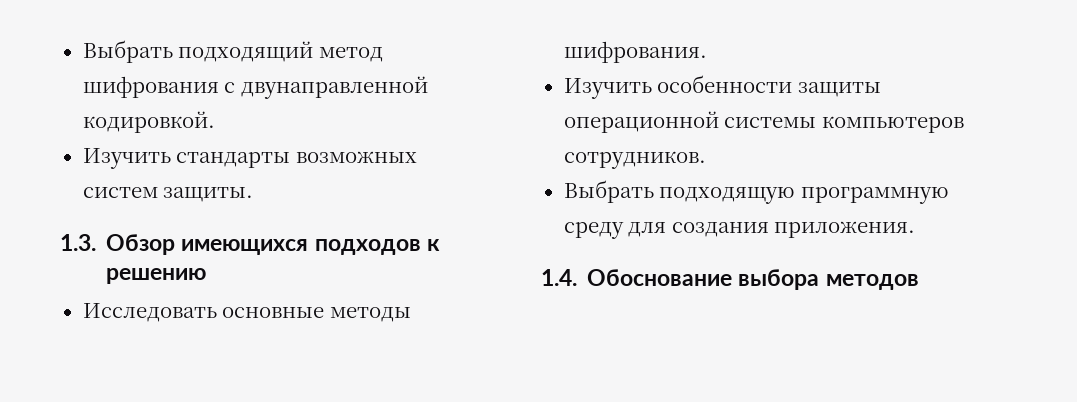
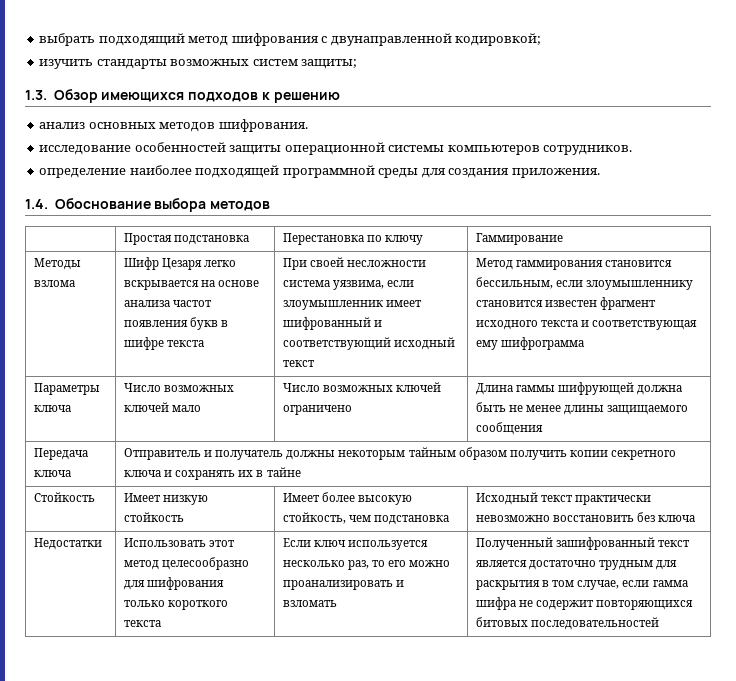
- Выбрать подходящий метод шифрования с двунаправленной кодировкой.
- Изучить стандарты возможных систем защиты.
+ выбрать подходящий метод шифрования с двунаправленной кодировкой;
+ изучить стандарты возможных систем защиты;
- Исследовать основные методы шифрования.
+ анализ основных методов шифрования.
- Изучить особенности защиты операционной системы компьютеров сотрудников.
+ исследование особенностей защиты операционной системы компьютеров сотрудников.
- Выбрать подходящую программную среду для создания приложения.
+ определение наиболее подходящей программной среды для создания приложения.
+ | Простая подстановка | Перестановка по ключу | Гаммирование
+ Методы взлома | Шифр Цезаря легко вскрывается на основе анализа частот появления букв в шифре текста | При своей несложности система уязвима, если злоумышленник имеет шифрованный и соответствующий исходный текст | Метод гаммирования становится бессильным, если злоумышленнику становится известен фрагмент исходного текста и соответствующая ему шифрограмма
+ Параметры ключа | Число возможных ключей мало | Число возможных ключей ограничено | Длина гаммы шифрующей должна быть не менее длины защищаемого сообщения
+ Передача ключа | Отправитель и получатель должны некоторым тайным образом получить копии секретного ключа и сохранять их в тайне
+ Стойкость | Имеет низкую стойкость | Имеет более высокую стойкость, чем подстановка | Исходный текст практически невозможно восстановить без ключа
+ Недостатки | Использовать этот метод целесообразно для шифрования только короткого текста | Если ключ используется несколько раз, то его можно проанализировать и взломать | Полученный зашифрованный текст является достаточно трудным для раскрытия в том случае, если гамма шифра не содержит повторяющихся битовых последовательностей

